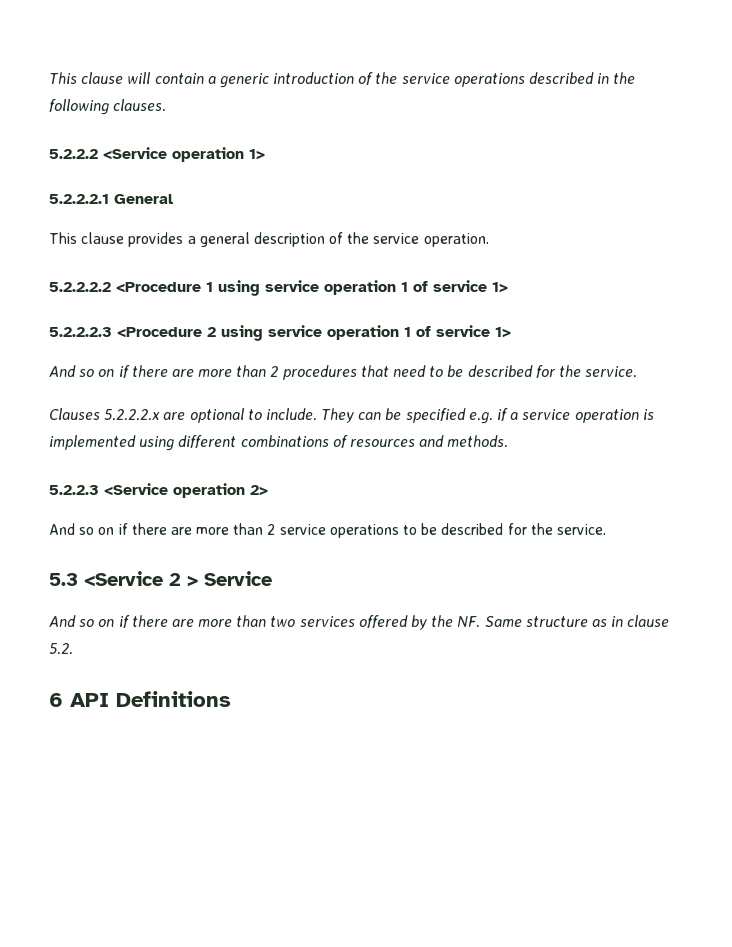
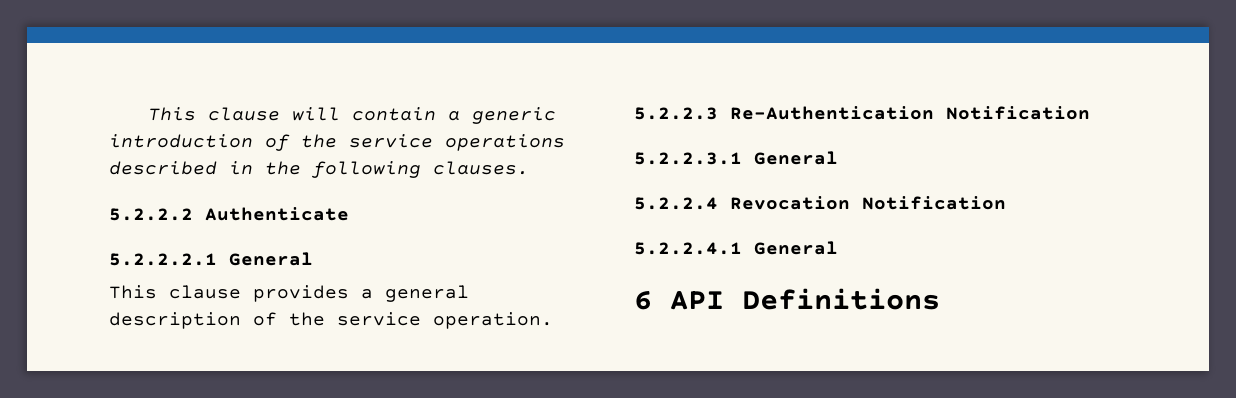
- 5.2.2.2 <Service operation 1>
+ 5.2.2.2 Authenticate
- 5.2.2.2.2 <Procedure 1 using service operation 1 of service 1>
- 5.2.2.2.3 <Procedure 2 using service operation 1 of service 1>
- And so on if there are more than 2 procedures that need to be described for the service.
- Clauses 5.2.2.2.x are optional to include. They can be specified e.g. if a service operation is implemented using different combinations of resources and methods.
- 5.2.2.3 <Service operation 2>
- And so on if there are more than 2 service operations to be described for the service.
- 5.3 <Service 2 > Service
- And so on if there are more than two services offered by the NF. Same structure as in clause 5.2.
+ 5.2.2.3 Re-Authentication Notification
+ 5.2.2.3.1 General
+ 5.2.2.4 Revocation Notification
+ 5.2.2.4.1 General

